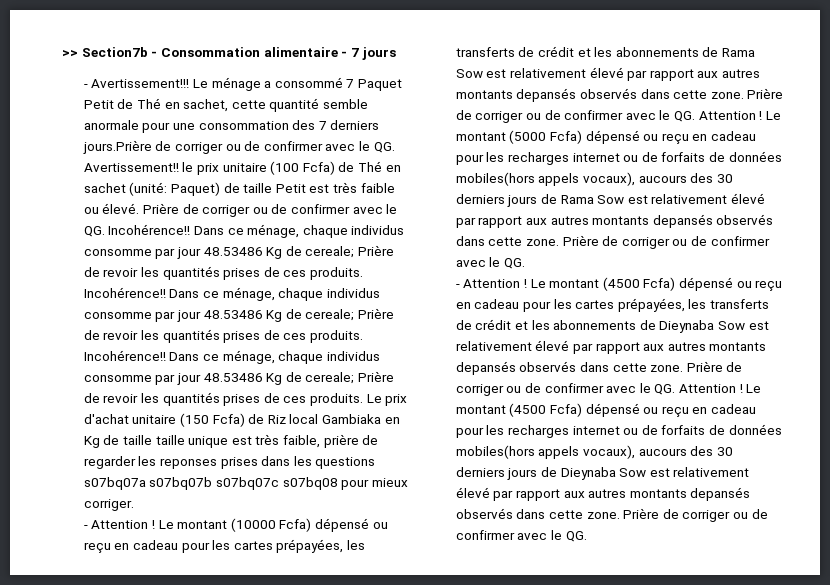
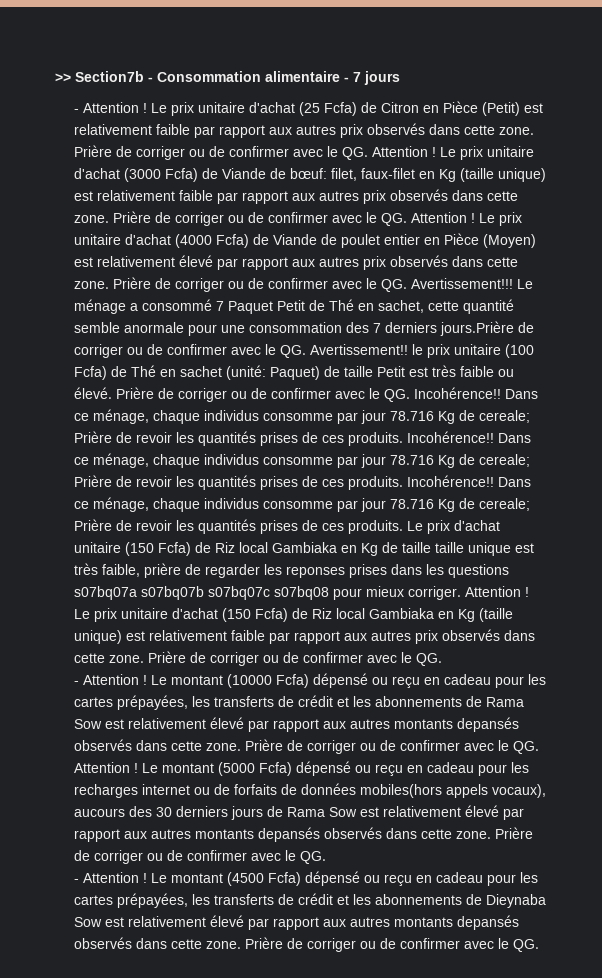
- - Avertissement!!!
+ - Attention ! Le prix unitaire d'achat (25 Fcfa) de Citron en Pièce (Petit) est relativement faible par rapport aux autres prix observés dans cette zone. Prière de corriger ou de confirmer avec le QG. Attention ! Le prix unitaire d'achat (3000 Fcfa) de Viande de bœuf: filet, faux-filet en Kg (taille unique) est relativement faible par rapport aux autres prix observés dans cette zone. Prière de corriger ou de confirmer avec le QG. Attention ! Le prix unitaire d'achat (4000 Fcfa) de Viande de poulet entier en Pièce (Moyen) est relativement élevé par rapport aux autres prix observés dans cette zone. Prière de corriger ou de confirmer avec le QG. Avertissement!!!
- Prière de corriger ou de confirmer avec le QG. Incohérence!! Dans ce ménage, chaque individus consomme par jour 48.53486 Kg de cereale; Prière de revoir les quantités prises de ces produits. Incohérence!! Dans ce ménage, chaque individus consomme par jour 48.53486 Kg de cereale; Prière de revoir les quantités prises de ces produits. Incohérence!! Dans ce ménage, chaque individus consomme par jour 48.53486 Kg de cereale; Prière de revoir les quantités prises de ces produits.
+ Prière de corriger ou de confirmer avec le QG. Incohérence!! Dans ce ménage, chaque individus consomme par jour 78.716 Kg de cereale; Prière de revoir les quantités prises de ces produits. Incohérence!! Dans ce ménage, chaque individus consomme par jour 78.716 Kg de cereale; Prière de revoir les quantités prises de ces produits. Incohérence!! Dans ce ménage, chaque individus consomme par jour 78.716 Kg de cereale; Prière de revoir les quantités prises de ces produits.
+ Attention ! Le prix unitaire d'achat (150 Fcfa) de Riz local Gambiaka en Kg (taille unique) est relativement faible par rapport aux autres prix observés dans cette zone. Prière de corriger ou de confirmer avec le QG.
- Le montant (4500 Fcfa) dépensé ou reçu en cadeau pour les cartes prépayées, les transferts de crédit et les abonnements de Dieynaba Sow est relativement élevé par rapport aux autres montants depansés observés dans cette zone. Prière de corriger ou de confirmer avec le QG. Attention ! Le montant (4500 Fcfa) dépensé ou reçu en cadeau pour les recharges internet ou de forfaits de données mobiles(hors appels vocaux), aucours des 30 derniers jours de Dieynaba Sow est relativement élevé par rapport aux autres montants depansés observés dans cette zone. Prière de corriger ou de confirmer avec le QG.
+ Le montant (4500 Fcfa) dépensé ou reçu en cadeau pour les cartes prépayées, les transferts de crédit et les abonnements de Dieynaba Sow est relativement élevé par rapport aux autres montants depansés observés dans cette zone. Prière de corriger ou de confirmer avec le QG.

